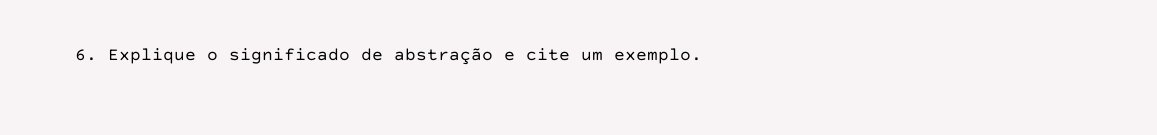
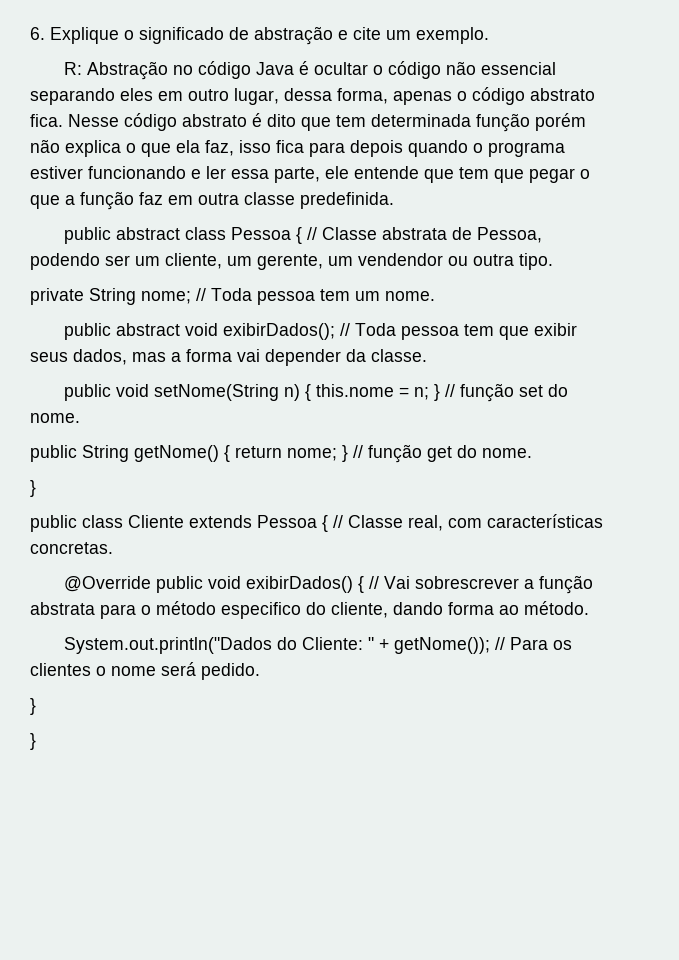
+ R: Abstração no código Java é ocultar o código não essencial separando eles em outro lugar, dessa forma, apenas o código abstrato fica. Nesse código abstrato é dito que tem determinada função porém não explica o que ela faz, isso fica para depois quando o programa estiver funcionando e ler essa parte, ele entende que tem que pegar o que a função faz em outra classe predefinida.
+ public abstract class Pessoa { // Classe abstrata de Pessoa, podendo ser um cliente, um gerente, um vendendor ou outra tipo.
+ private String nome; // Toda pessoa tem um nome.
+ public abstract void exibirDados(); // Toda pessoa tem que exibir seus dados, mas a forma vai depender da classe.
+ public void setNome(String n) { this.nome = n; } // função set do nome.
+ public String getNome() { return nome; } // função get do nome.
+ }
+ public class Cliente extends Pessoa { // Classe real, com características concretas.
+ @Override public void exibirDados() { // Vai sobrescrever a função abstrata para o método especifico do cliente, dando forma ao método.
+ System.out.println("Dados do Cliente: " + getNome()); // Para os clientes o nome será pedido.
+ }
+ }

